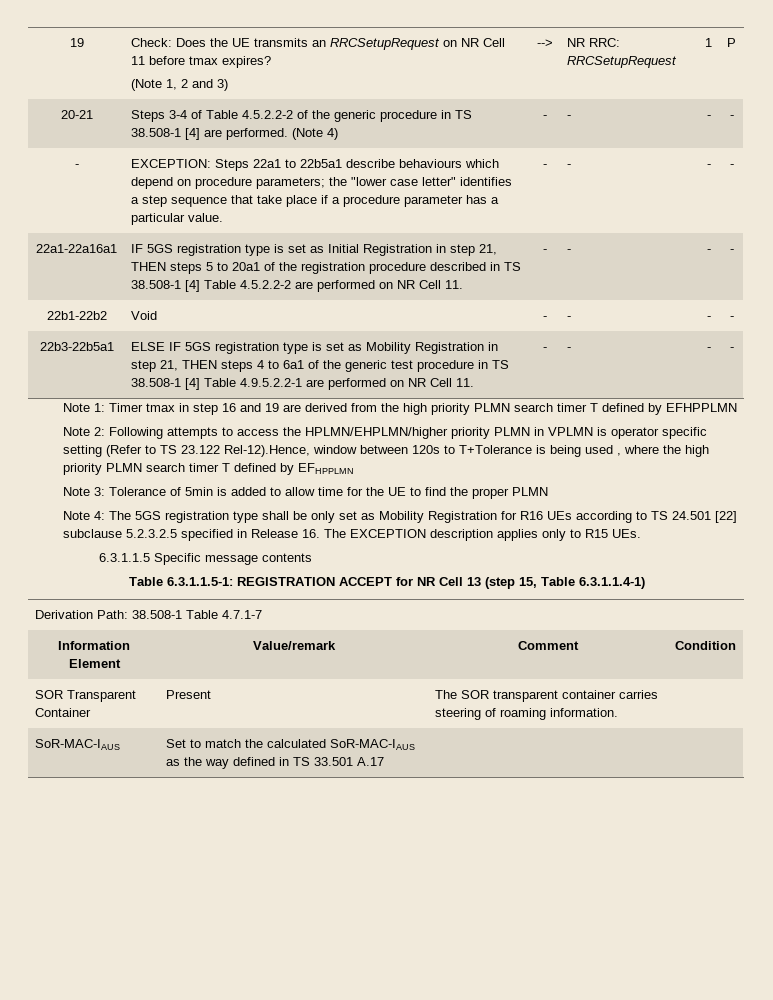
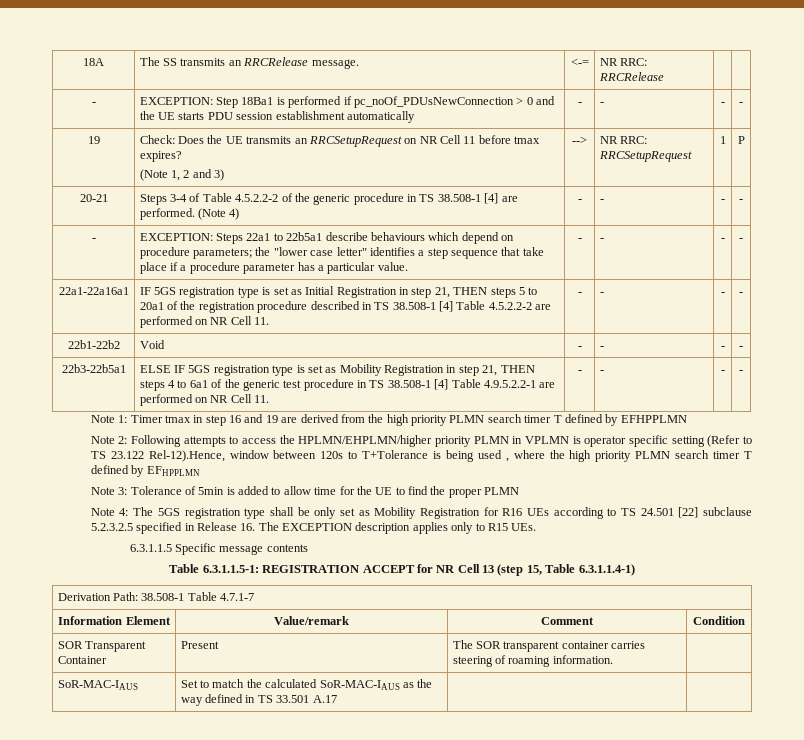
+ 18A | The SS transmits an RRCRelease message. | <-= | NR RRC: RRCRelease | |
+ - | EXCEPTION: Step 18Ba1 is performed if pc_noOf_PDUsNewConnection > 0 and the UE starts PDU session establishment automatically | - | - | - | -

